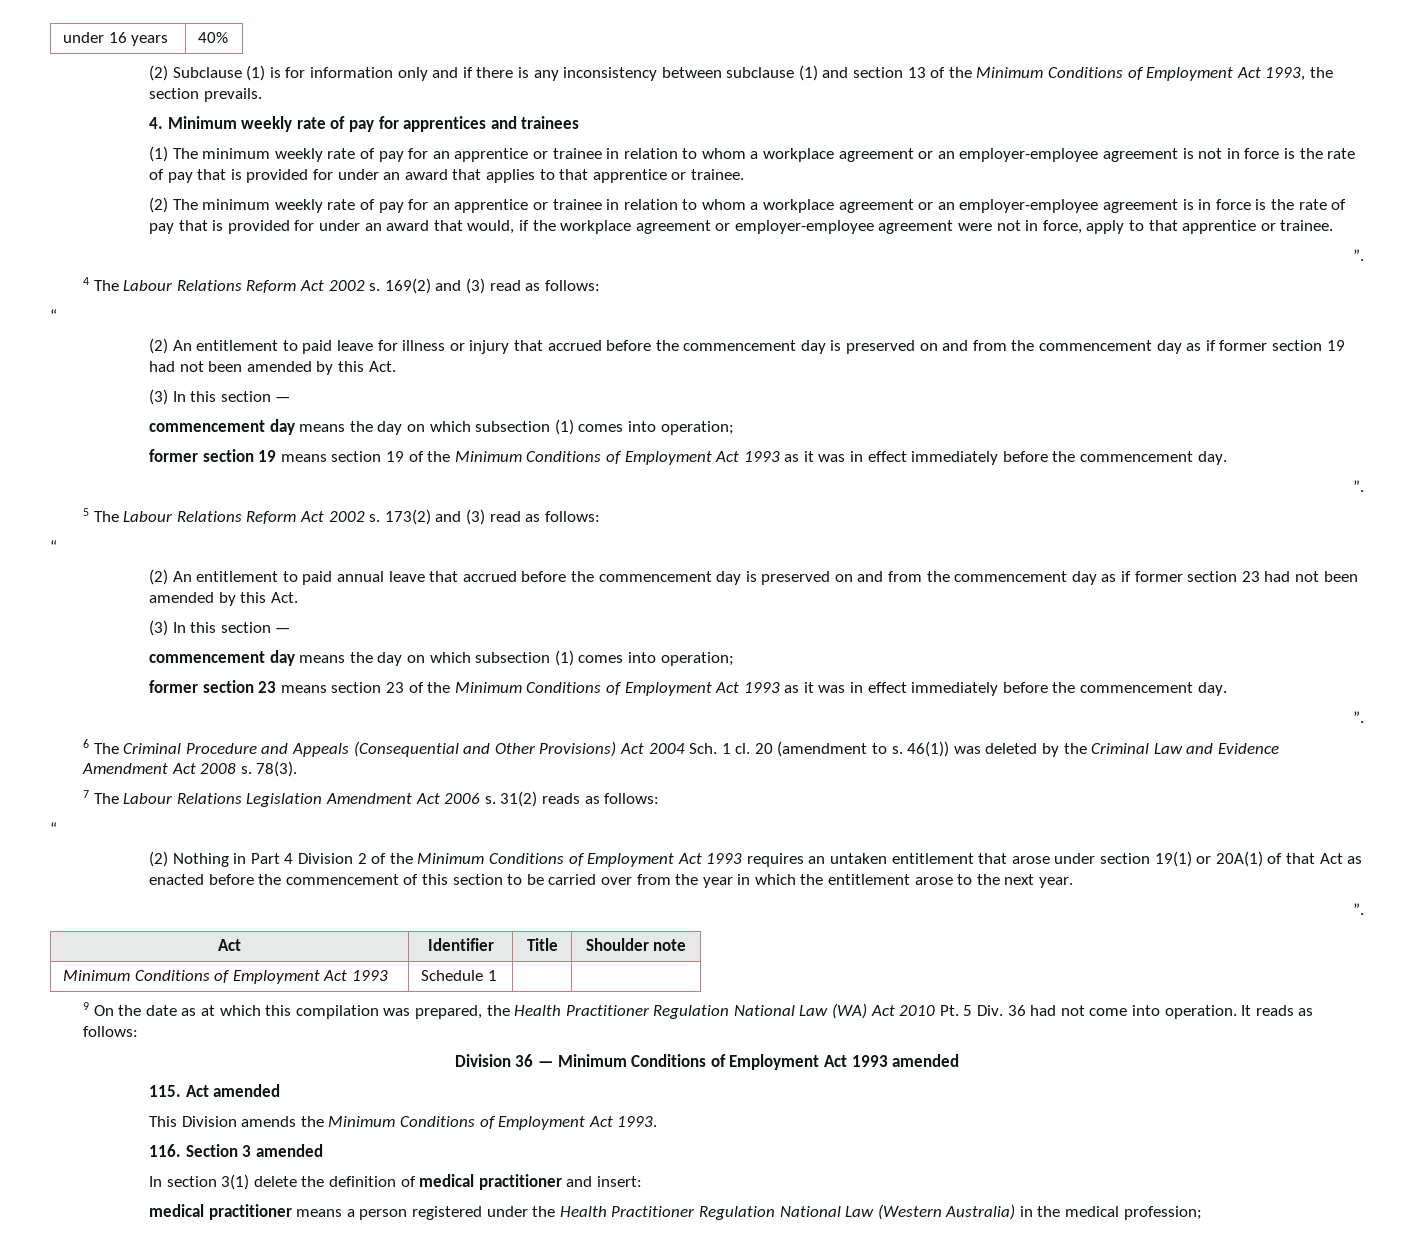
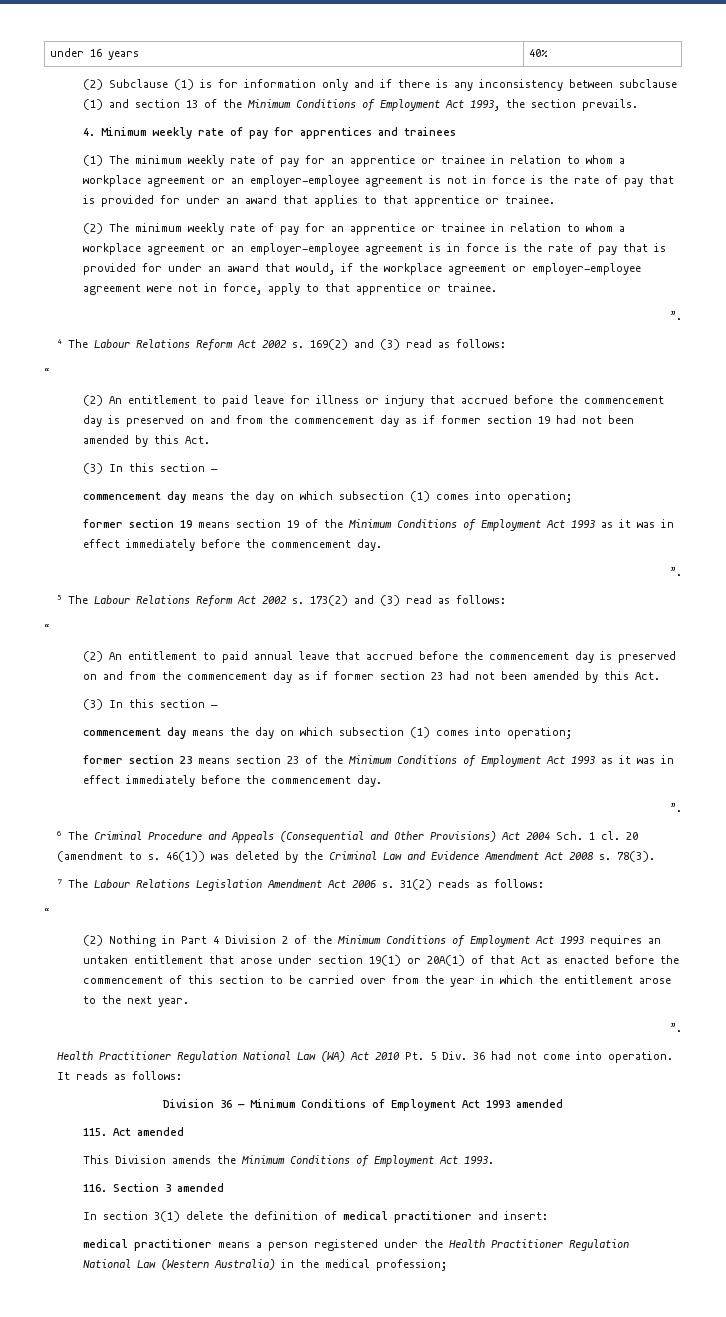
- Act | Identifier | Title | Shoulder note
- Minimum Conditions of Employment Act 1993 | Schedule 1 | |
- 9 On the date as at which this compilation was prepared, the Health Practitioner Regulation National Law (WA) Act 2010 Pt. 5 Div. 36 had not come into operation.
+ Health Practitioner Regulation National Law (WA) Act 2010 Pt. 5 Div. 36 had not come into operation.

